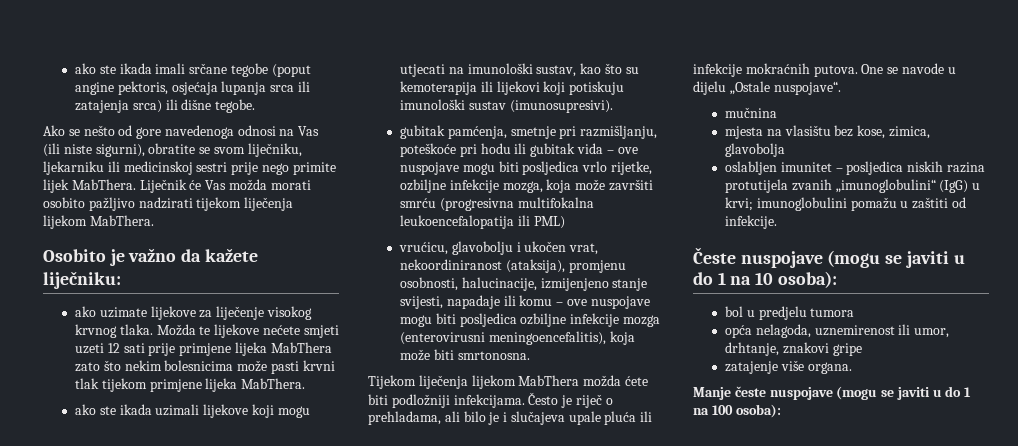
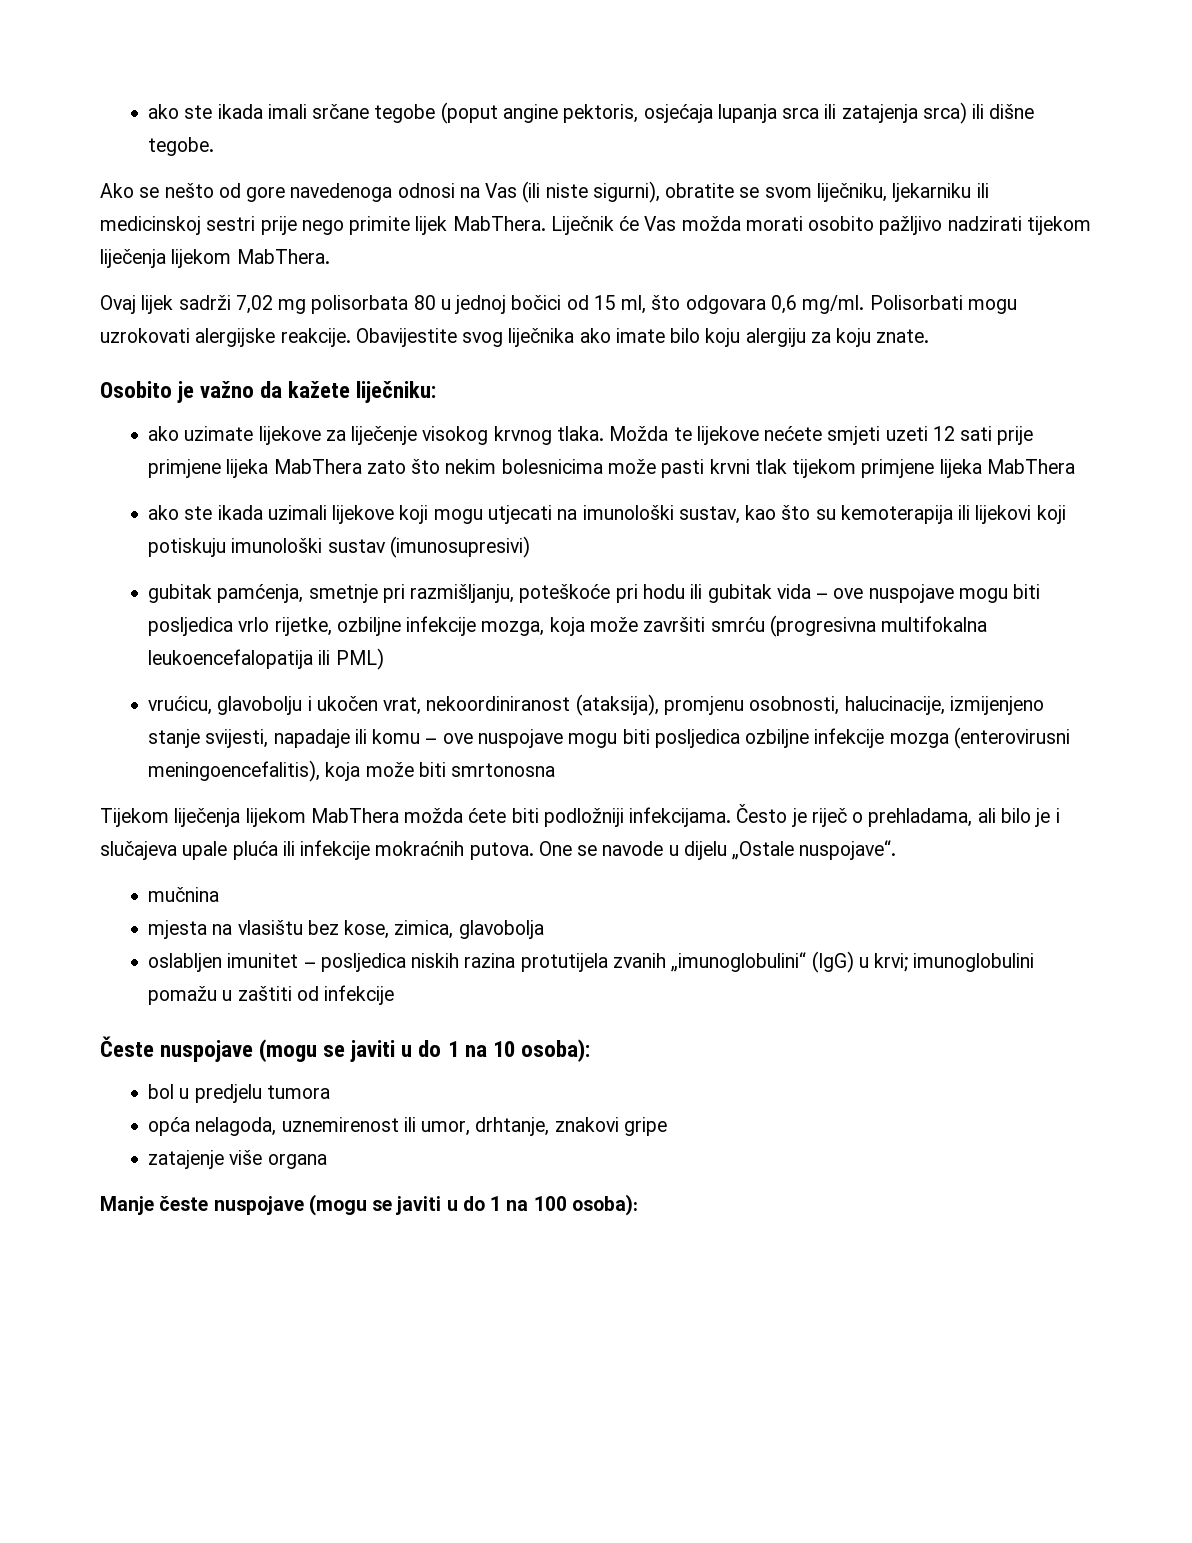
+ Ovaj lijek sadrži 7,02 mg polisorbata 80 u jednoj bočici od 15 ml, što odgovara 0,6 mg/ml. Polisorbati mogu uzrokovati alergijske reakcije. Obavijestite svog liječnika ako imate bilo koju alergiju za koju znate.
- Možda te lijekove nećete smjeti uzeti 12 sati prije primjene lijeka MabThera zato što nekim bolesnicima može pasti krvni tlak tijekom primjene lijeka MabThera.
+ Možda te lijekove nećete smjeti uzeti 12 sati prije primjene lijeka MabThera zato što nekim bolesnicima može pasti krvni tlak tijekom primjene lijeka MabThera
- ako ste ikada uzimali lijekove koji mogu utjecati na imunološki sustav, kao što su kemoterapija ili lijekovi koji potiskuju imunološki sustav (imunosupresivi).
+ ako ste ikada uzimali lijekove koji mogu utjecati na imunološki sustav, kao što su kemoterapija ili lijekovi koji potiskuju imunološki sustav (imunosupresivi)
- vrućicu, glavobolju i ukočen vrat, nekoordiniranost (ataksija), promjenu osobnosti, halucinacije, izmijenjeno stanje svijesti, napadaje ili komu – ove nuspojave mogu biti posljedica ozbiljne infekcije mozga (enterovirusni meningoencefalitis), koja može biti smrtonosna.
+ vrućicu, glavobolju i ukočen vrat, nekoordiniranost (ataksija), promjenu osobnosti, halucinacije, izmijenjeno stanje svijesti, napadaje ili komu – ove nuspojave mogu biti posljedica ozbiljne infekcije mozga (enterovirusni meningoencefalitis), koja može biti smrtonosna
- oslabljen imunitet – posljedica niskih razina protutijela zvanih „imunoglobulini“ (IgG) u krvi; imunoglobulini pomažu u zaštiti od infekcije.
+ oslabljen imunitet – posljedica niskih razina protutijela zvanih „imunoglobulini“ (IgG) u krvi; imunoglobulini pomažu u zaštiti od infekcije
- zatajenje više organa.
+ zatajenje više organa

